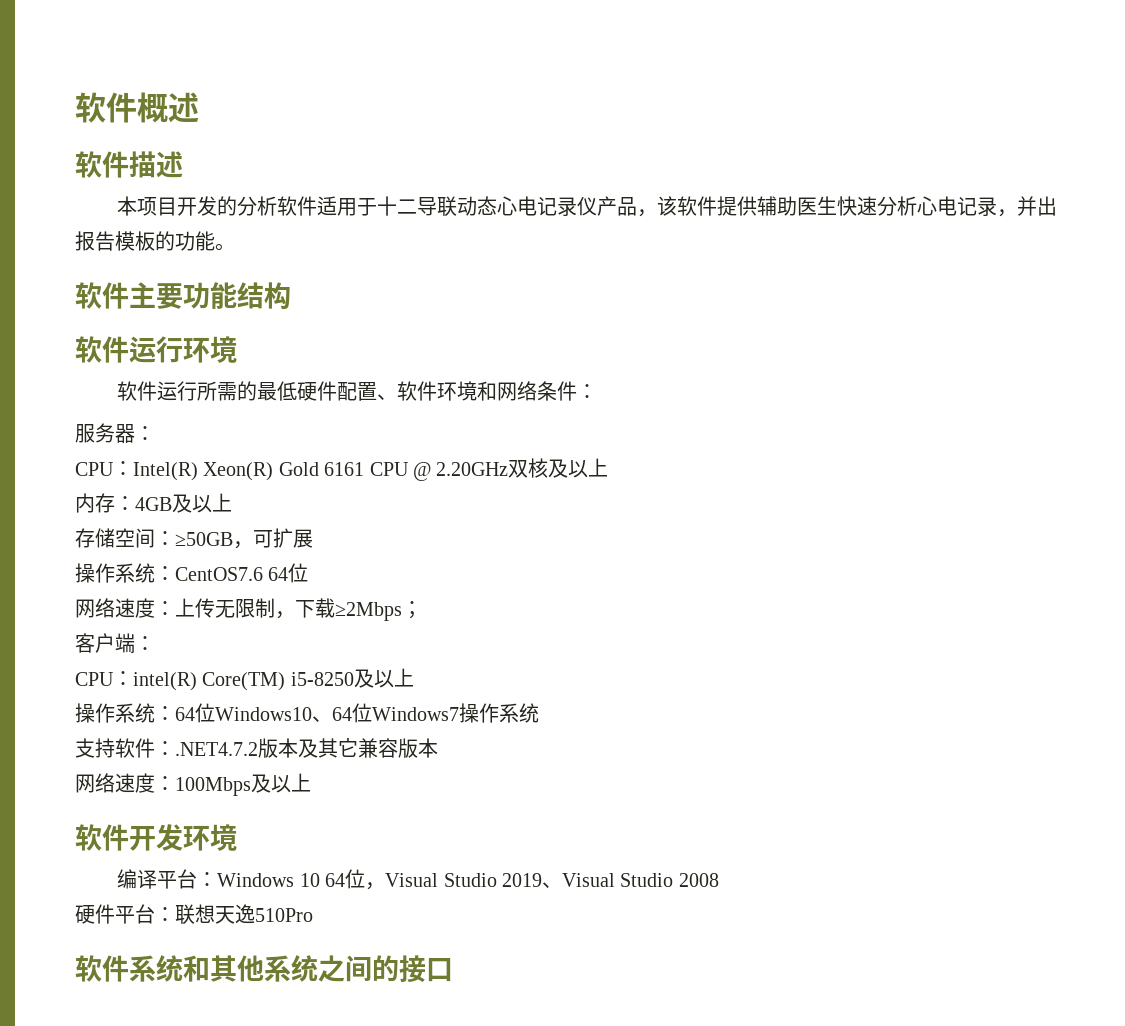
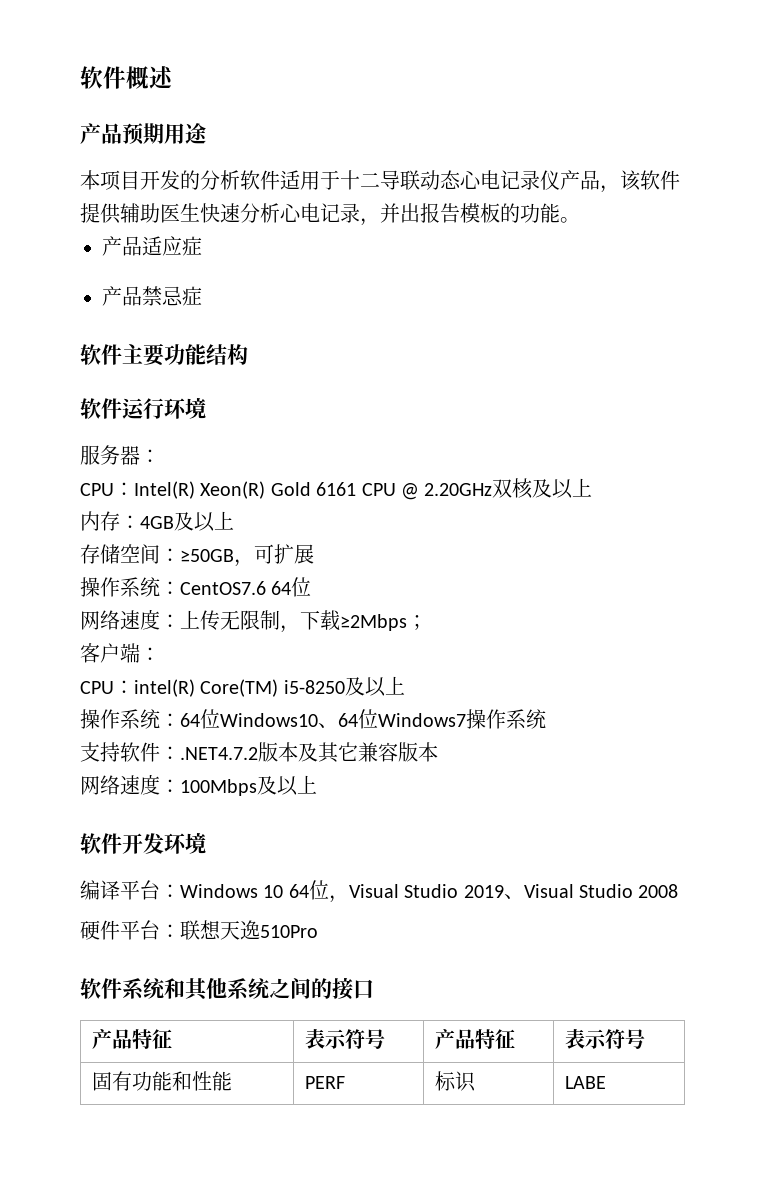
- 软件描述
+ 产品预期用途
+ 产品适应症
+ 产品禁忌症
- 软件运行所需的最低硬件配置、软件环境和网络条件：
+ 产品特征 | 表示符号 | 产品特征 | 表示符号
+ 固有功能和性能 | PERF | 标识 | LABE

